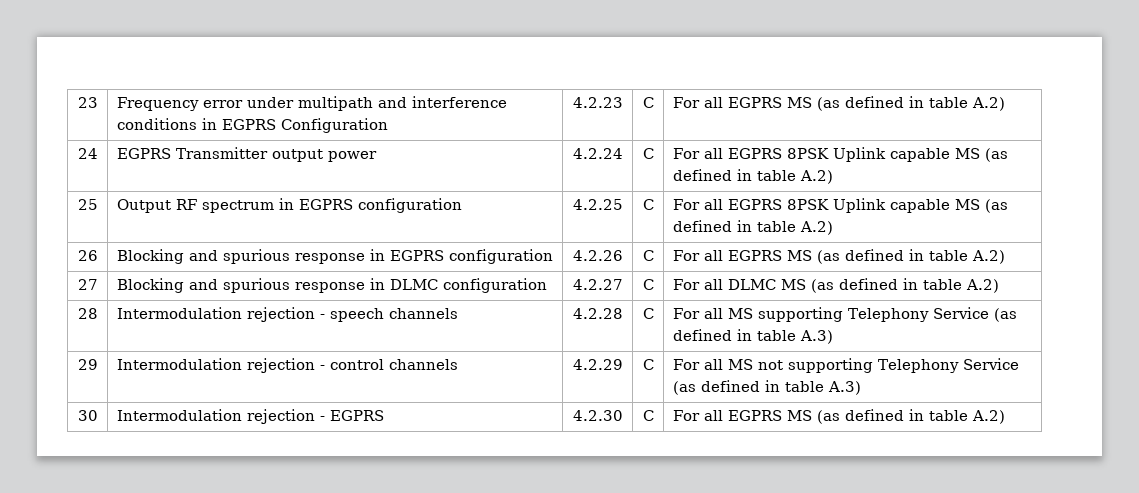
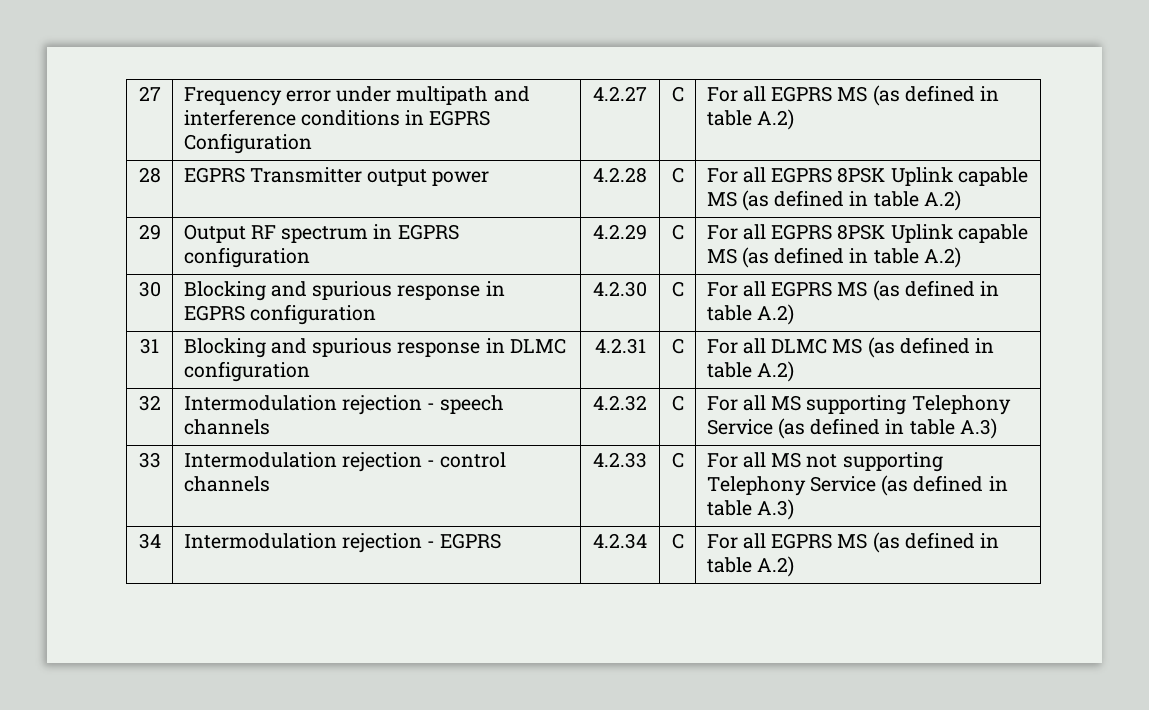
- 23 | Frequency error under multipath and interference conditions in EGPRS Configuration | 4.2.23 | C | For all EGPRS MS (as defined in table A.2)
+ 27 | Frequency error under multipath and interference conditions in EGPRS Configuration | 4.2.27 | C | For all EGPRS MS (as defined in table A.2)
- 24 | EGPRS Transmitter output power | 4.2.24 | C | For all EGPRS 8PSK Uplink capable MS (as defined in table A.2)
+ 28 | EGPRS Transmitter output power | 4.2.28 | C | For all EGPRS 8PSK Uplink capable MS (as defined in table A.2)
- 25 | Output RF spectrum in EGPRS configuration | 4.2.25 | C | For all EGPRS 8PSK Uplink capable MS (as defined in table A.2)
+ 29 | Output RF spectrum in EGPRS configuration | 4.2.29 | C | For all EGPRS 8PSK Uplink capable MS (as defined in table A.2)
- 26 | Blocking and spurious response in EGPRS configuration | 4.2.26 | C | For all EGPRS MS (as defined in table A.2)
+ 30 | Blocking and spurious response in EGPRS configuration | 4.2.30 | C | For all EGPRS MS (as defined in table A.2)
- 27 | Blocking and spurious response in DLMC configuration | 4.2.27 | C | For all DLMC MS (as defined in table A.2)
+ 31 | Blocking and spurious response in DLMC configuration | 4.2.31 | C | For all DLMC MS (as defined in table A.2)
- 28 | Intermodulation rejection - speech channels | 4.2.28 | C | For all MS supporting Telephony Service (as defined in table A.3)
+ 32 | Intermodulation rejection - speech channels | 4.2.32 | C | For all MS supporting Telephony Service (as defined in table A.3)
- 29 | Intermodulation rejection - control channels | 4.2.29 | C | For all MS not supporting Telephony Service (as defined in table A.3)
+ 33 | Intermodulation rejection - control channels | 4.2.33 | C | For all MS not supporting Telephony Service (as defined in table A.3)
- 30 | Intermodulation rejection - EGPRS | 4.2.30 | C | For all EGPRS MS (as defined in table A.2)
+ 34 | Intermodulation rejection - EGPRS | 4.2.34 | C | For all EGPRS MS (as defined in table A.2)

